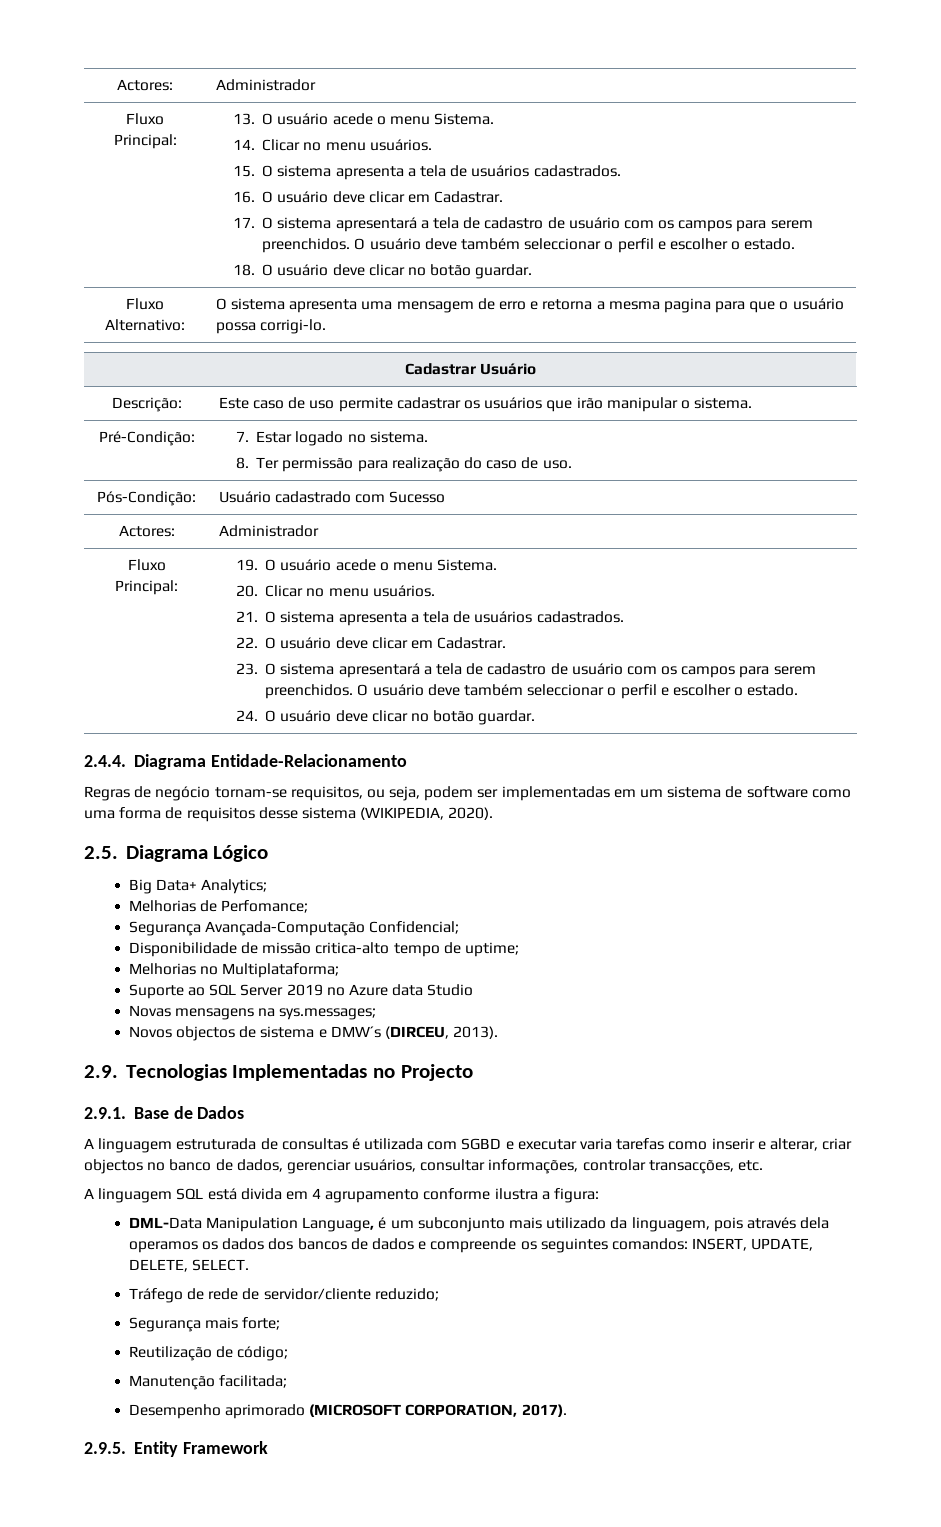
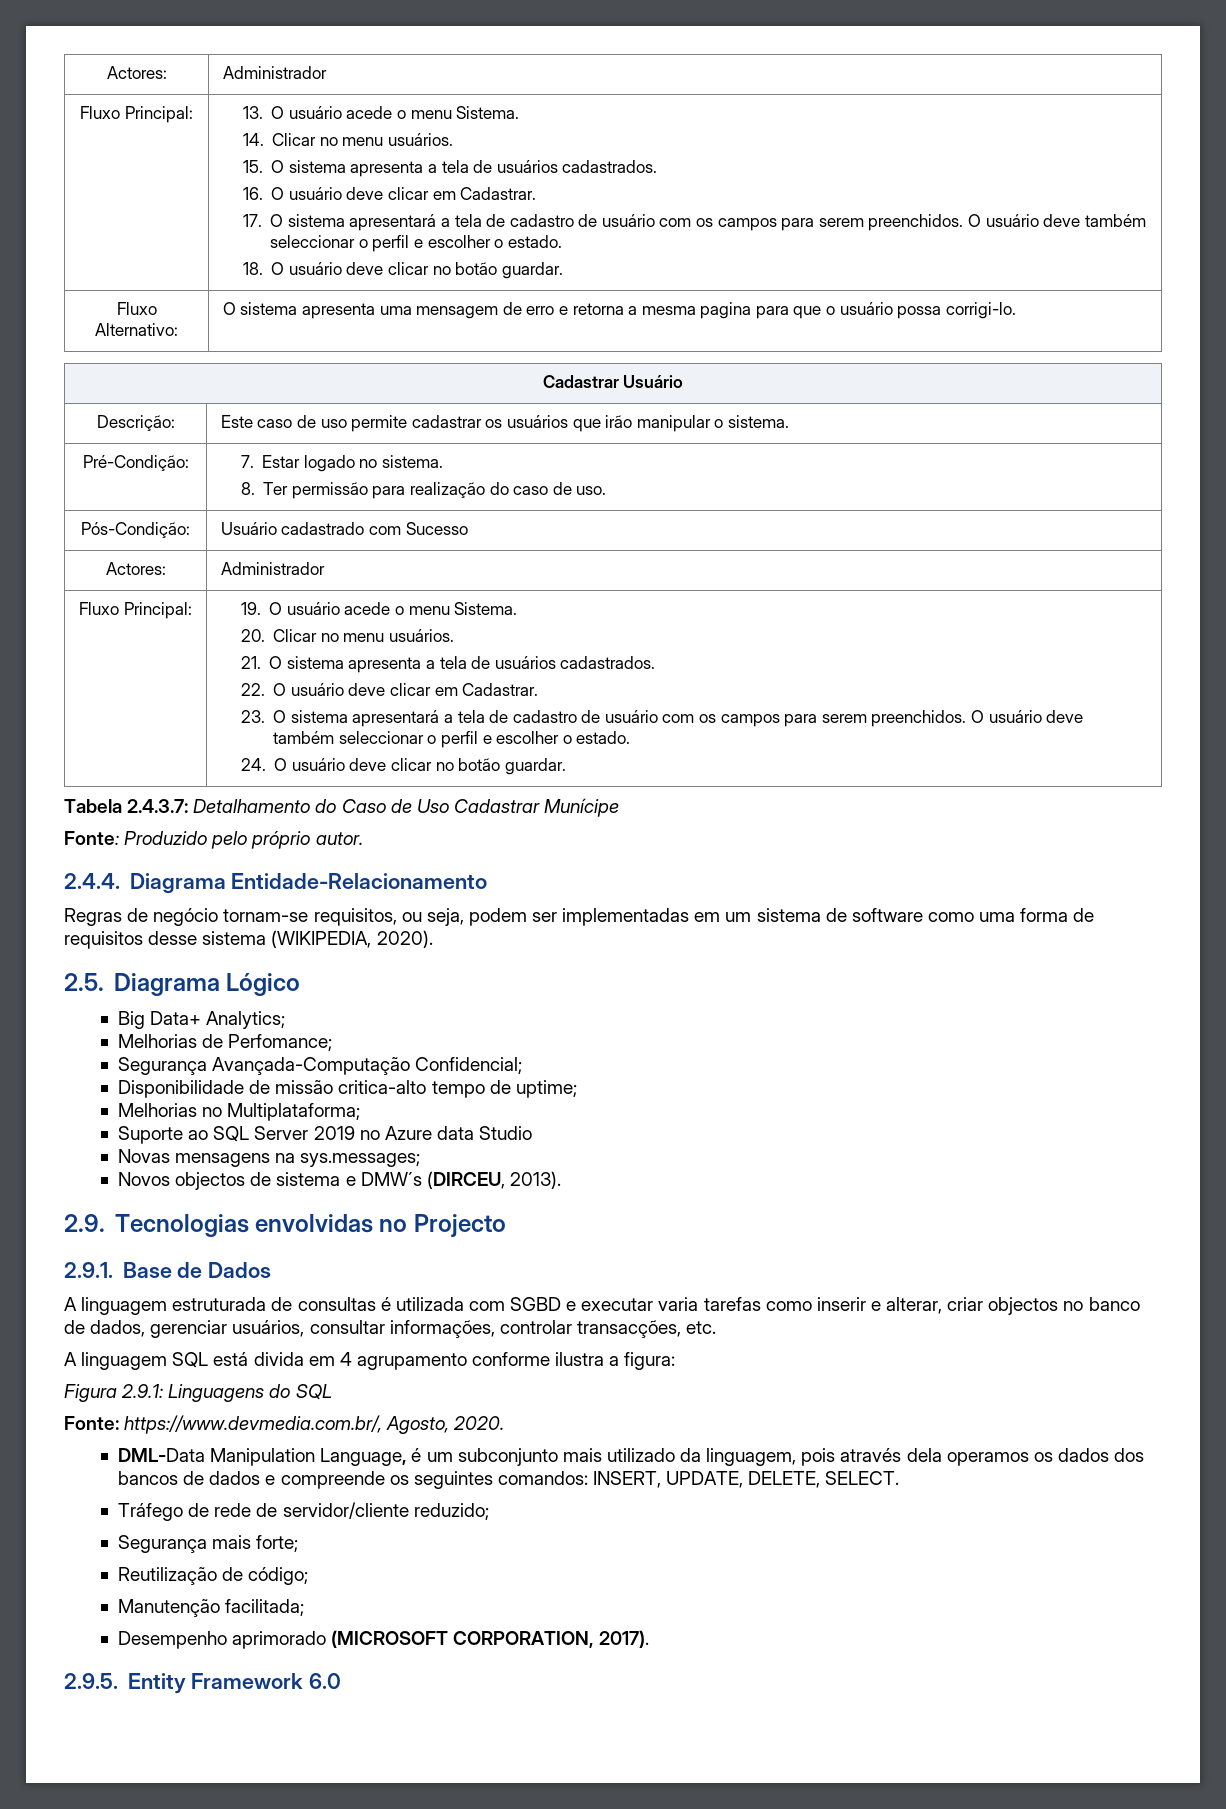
+ Tabela 2.4.3.7: Detalhamento do Caso de Uso Cadastrar Munícipe
+ Fonte: Produzido pelo próprio autor.
- 2.9. Tecnologias Implementadas no Projecto
+ 2.9. Tecnologias envolvidas no Projecto
+ Figura 2.9.1: Linguagens do SQL
+ Fonte: https://www.devmedia.com.br/, Agosto, 2020.
- 2.9.5. Entity Framework
+ 2.9.5. Entity Framework 6.0

